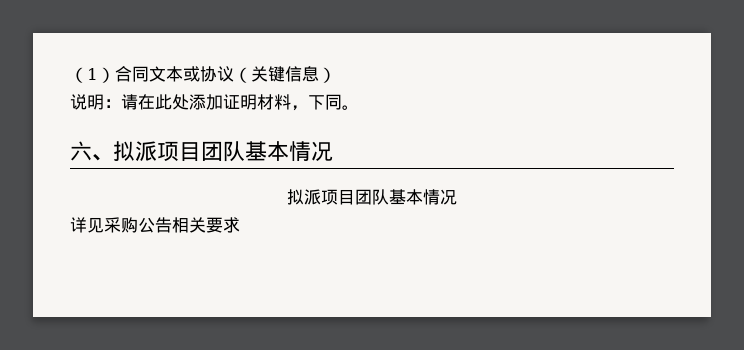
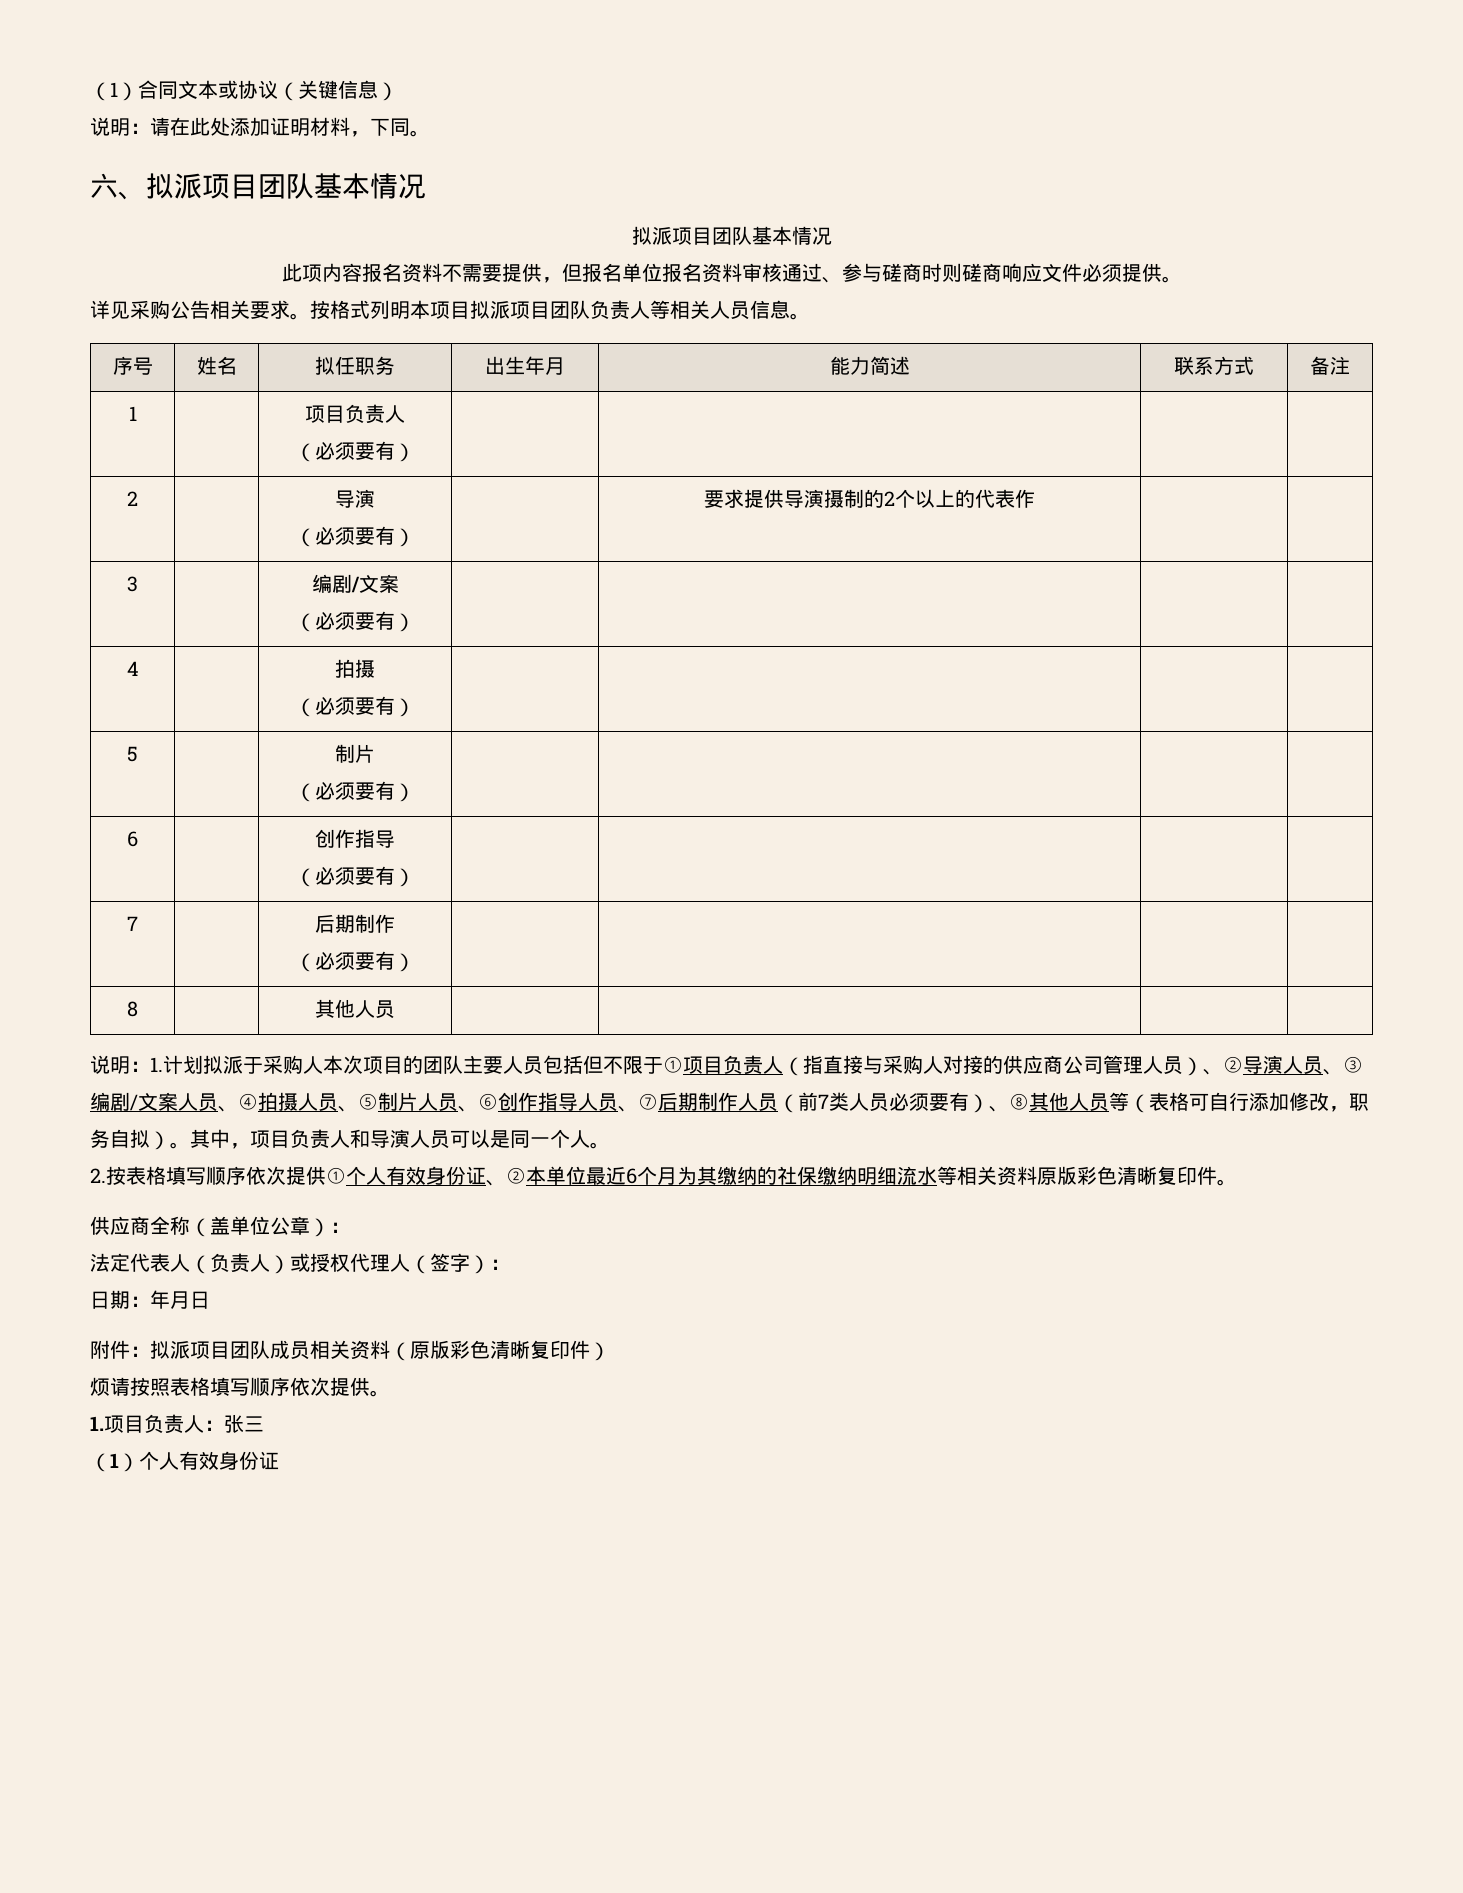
+ 此项内容报名资料不需要提供，但报名单位报名资料审核通过、参与磋商时则磋商响应文件必须提供。
- 详见采购公告相关要求
+ 详见采购公告相关要求。按格式列明本项目拟派项目团队负责人等相关人员信息。
+ 序号 | 姓名 | 拟任职务 | 出生年月 | 能力简述 | 联系方式 | 备注
+ 1 | | 项目负责人
+ （必须要有） | | | |
+ 2 | | 导演
+ （必须要有） | | 要求提供导演摄制的2个以上的代表作 | |
+ 3 | | 编剧/文案
+ （必须要有） | | | |
+ 4 | | 拍摄
+ （必须要有） | | | |
+ 5 | | 制片
+ （必须要有） | | | |
+ 6 | | 创作指导
+ （必须要有） | | | |
+ 7 | | 后期制作
+ （必须要有） | | | |
+ 8 | | 其他人员 | | | |
+ 说明：1.计划拟派于采购人本次项目的团队主要人员包括但不限于①项目负责人（指直接与采购人对接的供应商公司管理人员）、②导演人员、③编剧/文案人员、④拍摄人员、⑤制片人员、⑥创作指导人员、⑦后期制作人员（前7类人员必须要有）、⑧其他人员等（表格可自行添加修改，职务自拟）。其中，项目负责人和导演人员可以是同一个人。
+ 2.按表格填写顺序依次提供①个人有效身份证、②本单位最近6个月为其缴纳的社保缴纳明细流水等相关资料原版彩色清晰复印件。
+ 供应商全称（盖单位公章）：
+ 法定代表人（负责人）或授权代理人（签字）：
+ 日期：年月日
+ 附件：拟派项目团队成员相关资料（原版彩色清晰复印件）
+ 烦请按照表格填写顺序依次提供。
+ 1.项目负责人：张三
+ （1）个人有效身份证

